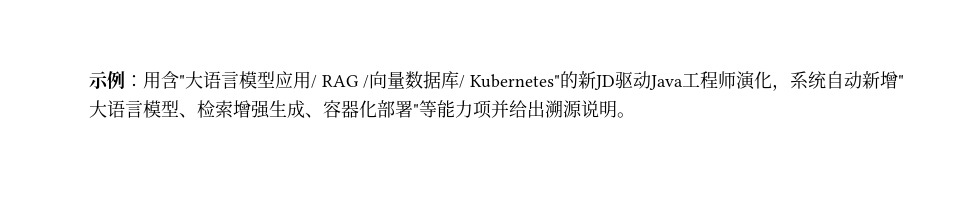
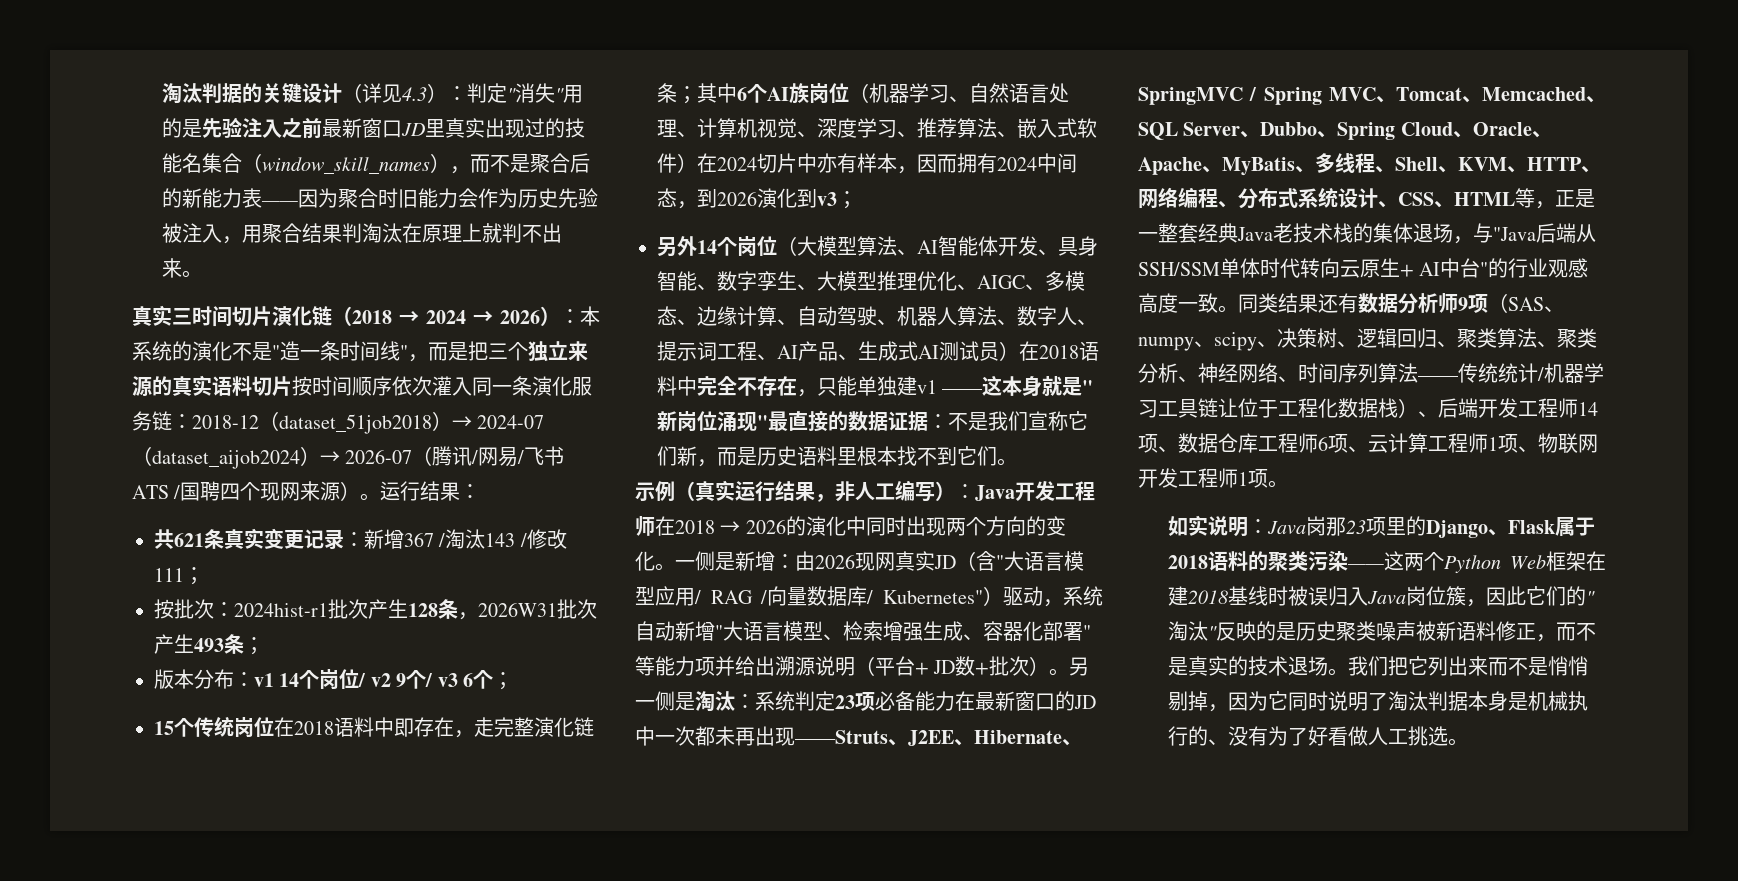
- 示例：用含"大语言模型应用/ RAG /向量数据库/ Kubernetes"的新JD驱动Java工程师演化，系统自动新增"大语言模型、检索增强生成、容器化部署"等能力项并给出溯源说明。
+ 淘汰判据的关键设计（详见4.3）：判定"消失"用的是先验注入之前最新窗口JD里真实出现过的技能名集合（window_skill_names），而不是聚合后的新能力表——因为聚合时旧能力会作为历史先验被注入，用聚合结果判淘汰在原理上就判不出来。
+ 真实三时间切片演化链（2018 → 2024 → 2026）：本系统的演化不是"造一条时间线"，而是把三个独立来源的真实语料切片按时间顺序依次灌入同一条演化服务链：2018-12（dataset_51job2018）→ 2024-07（dataset_aijob2024）→ 2026-07（腾讯/网易/飞书ATS /国聘四个现网来源）。运行结果：
+ 共621条真实变更记录：新增367 /淘汰143 /修改111；
+ 按批次：2024hist-r1批次产生128条，2026W31批次产生493条；
+ 版本分布：v1 14个岗位/ v2 9个/ v3 6个；
+ 15个传统岗位在2018语料中即存在，走完整演化链条；其中6个AI族岗位（机器学习、自然语言处理、计算机视觉、深度学习、推荐算法、嵌入式软件）在2024切片中亦有样本，因而拥有2024中间态，到2026演化到v3；
+ 另外14个岗位（大模型算法、AI智能体开发、具身智能、数字孪生、大模型推理优化、AIGC、多模态、边缘计算、自动驾驶、机器人算法、数字人、提示词工程、AI产品、生成式AI测试员）在2018语料中完全不存在，只能单独建v1 ——这本身就是"新岗位涌现"最直接的数据证据：不是我们宣称它们新，而是历史语料里根本找不到它们。
+ 示例（真实运行结果，非人工编写）：Java开发工程师在2018 → 2026的演化中同时出现两个方向的变化。一侧是新增：由2026现网真实JD（含"大语言模型应用/ RAG /向量数据库/ Kubernetes"）驱动，系统自动新增"大语言模型、检索增强生成、容器化部署"等能力项并给出溯源说明（平台+ JD数+批次）。另一侧是淘汰：系统判定23项必备能力在最新窗口的JD中一次都未再出现——Struts、J2EE、Hibernate、SpringMVC / Spring MVC、Tomcat、Memcached、SQL Server、Dubbo、Spring Cloud、Oracle、Apache、MyBatis、多线程、Shell、KVM、HTTP、网络编程、分布式系统设计、CSS、HTML等，正是一整套经典Java老技术栈的集体退场，与"Java后端从SSH/SSM单体时代转向云原生+ AI中台"的行业观感高度一致。同类结果还有数据分析师9项（SAS、numpy、scipy、决策树、逻辑回归、聚类算法、聚类分析、神经网络、时间序列算法——传统统计/机器学习工具链让位于工程化数据栈）、后端开发工程师14项、数据仓库工程师6项、云计算工程师1项、物联网开发工程师1项。
+ 如实说明：Java岗那23项里的Django、Flask属于2018语料的聚类污染——这两个Python Web框架在建2018基线时被误归入Java岗位簇，因此它们的"淘汰"反映的是历史聚类噪声被新语料修正，而不是真实的技术退场。我们把它列出来而不是悄悄剔掉，因为它同时说明了淘汰判据本身是机械执行的、没有为了好看做人工挑选。

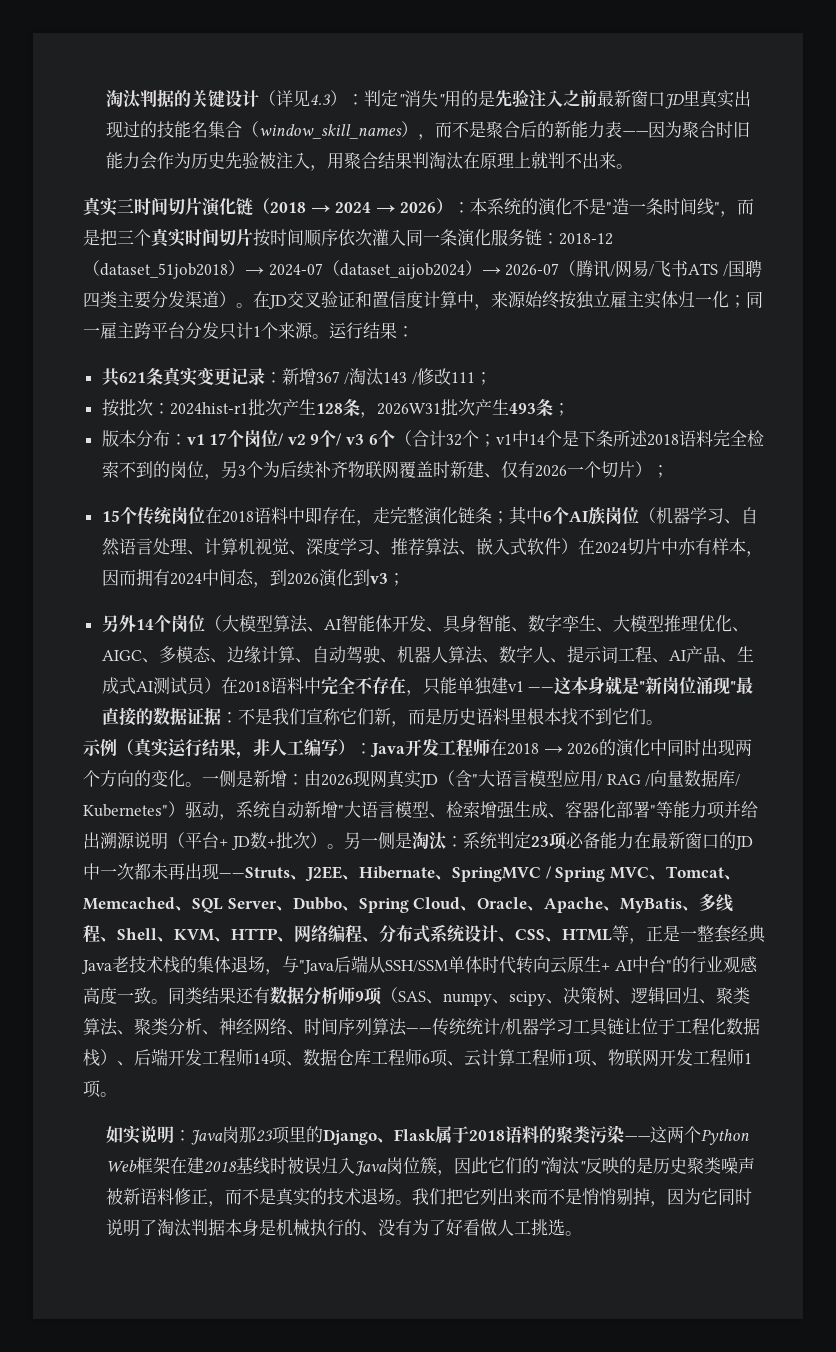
- 真实三时间切片演化链（2018 → 2024 → 2026）：本系统的演化不是"造一条时间线"，而是把三个独立来源的真实语料切片按时间顺序依次灌入同一条演化服务链：2018-12（dataset_51job2018）→ 2024-07（dataset_aijob2024）→ 2026-07（腾讯/网易/飞书ATS /国聘四个现网来源）。
+ 真实三时间切片演化链（2018 → 2024 → 2026）：本系统的演化不是"造一条时间线"，而是把三个真实时间切片按时间顺序依次灌入同一条演化服务链：2018-12（dataset_51job2018）→ 2024-07（dataset_aijob2024）→ 2026-07（腾讯/网易/飞书ATS /国聘四类主要分发渠道）。在JD交叉验证和置信度计算中，来源始终按独立雇主实体归一化；同一雇主跨平台分发只计1个来源。
- 版本分布：v1 14个岗位/ v2 9个/ v3 6个；
+ 版本分布：v1 17个岗位/ v2 9个/ v3 6个（合计32个；v1中14个是下条所述2018语料完全检索不到的岗位，另3个为后续补齐物联网覆盖时新建、仅有2026一个切片）；

